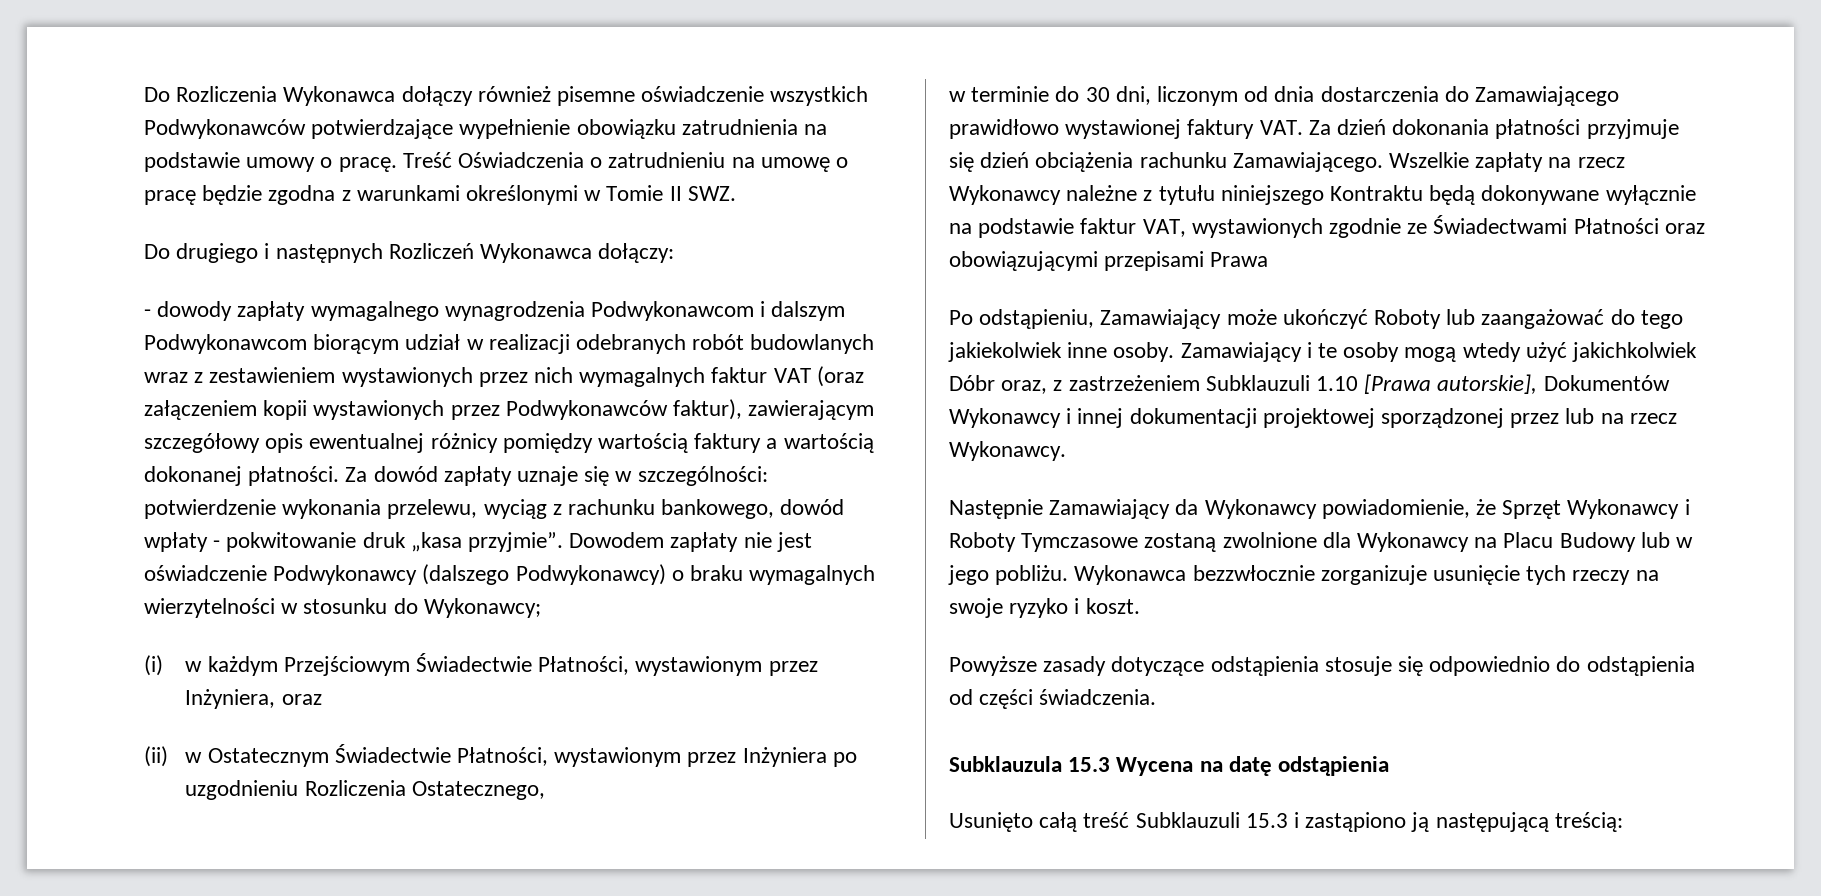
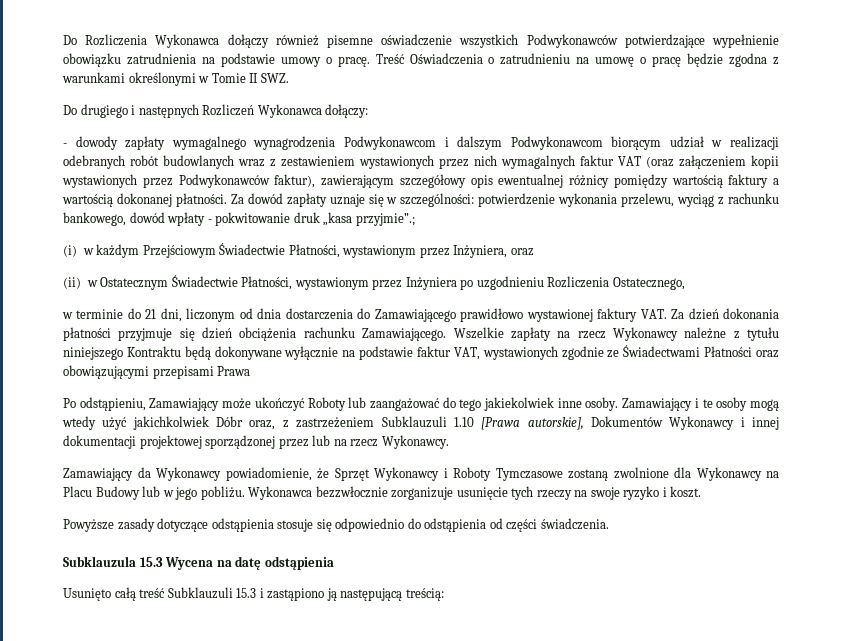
- Za dowód zapłaty uznaje się w szczególności: potwierdzenie wykonania przelewu, wyciąg z rachunku bankowego, dowód wpłaty - pokwitowanie druk „kasa przyjmie”. Dowodem zapłaty nie jest oświadczenie Podwykonawcy (dalszego Podwykonawcy) o braku wymagalnych wierzytelności w stosunku do Wykonawcy;
+ Za dowód zapłaty uznaje się w szczególności: potwierdzenie wykonania przelewu, wyciąg z rachunku bankowego, dowód wpłaty - pokwitowanie druk „kasa przyjmie”.;
- w terminie do 30 dni, liczonym od dnia dostarczenia do Zamawiającego prawidłowo wystawionej faktury VAT. Za dzień dokonania płatności przyjmuje się dzień obciążenia rachunku Zamawiającego.
+ w terminie do 21 dni, liczonym od dnia dostarczenia do Zamawiającego prawidłowo wystawionej faktury VAT. Za dzień dokonania płatności przyjmuje się dzień obciążenia rachunku Zamawiającego.
- Następnie Zamawiający da Wykonawcy powiadomienie, że Sprzęt Wykonawcy i Roboty Tymczasowe zostaną zwolnione dla Wykonawcy na Placu Budowy lub w jego pobliżu.
+ Zamawiający da Wykonawcy powiadomienie, że Sprzęt Wykonawcy i Roboty Tymczasowe zostaną zwolnione dla Wykonawcy na Placu Budowy lub w jego pobliżu.

